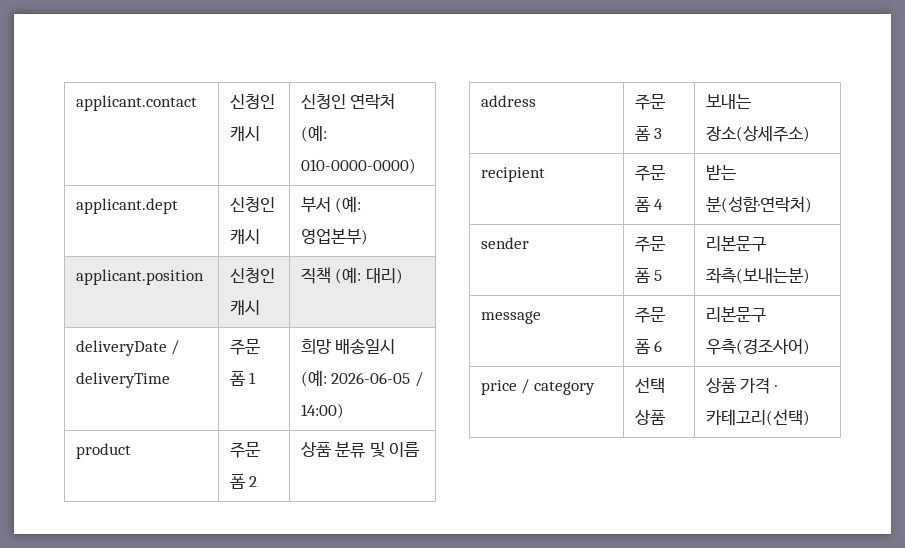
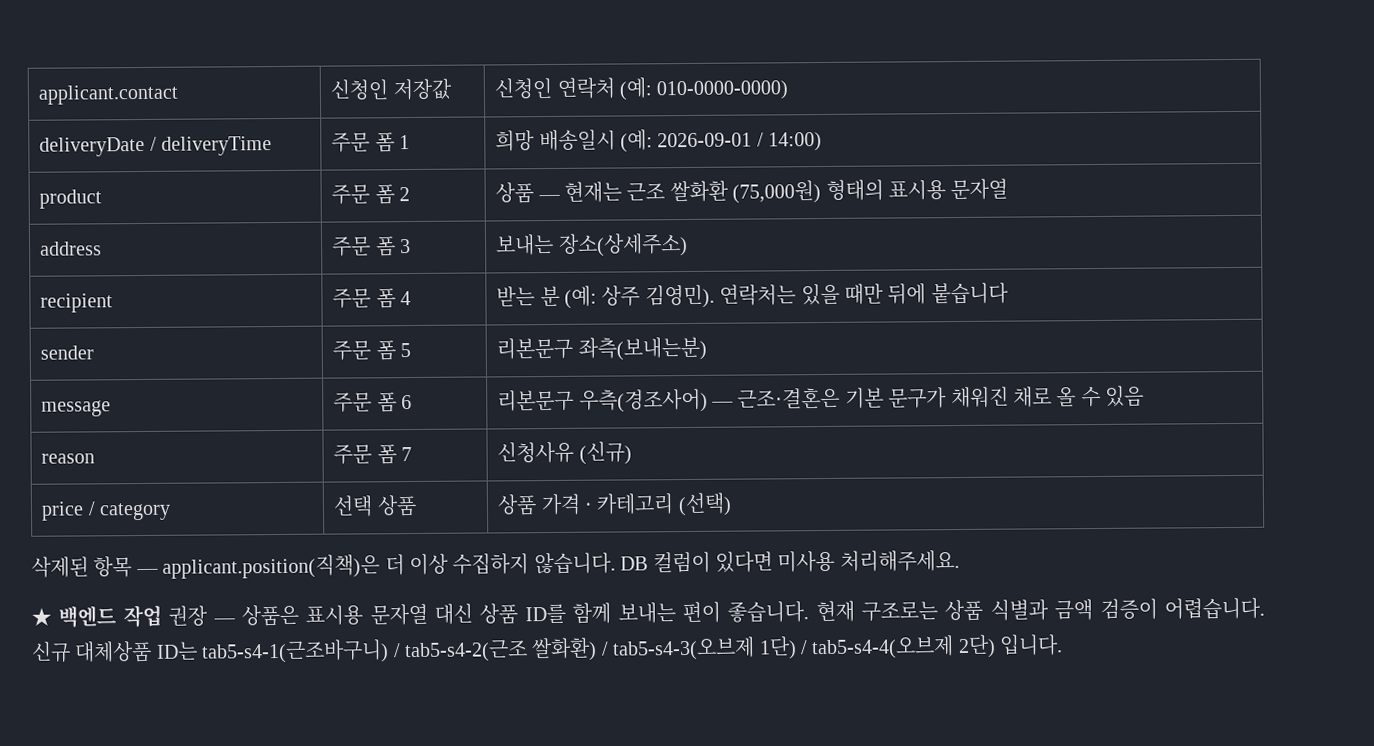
- applicant.contact | 신청인 캐시 | 신청인 연락처 (예: 010-0000-0000)
+ applicant.contact | 신청인 저장값 | 신청인 연락처 (예: 010-0000-0000)
- applicant.dept | 신청인 캐시 | 부서 (예: 영업본부)
- applicant.position | 신청인 캐시 | 직책 (예: 대리)
- deliveryDate / deliveryTime | 주문 폼 1 | 희망 배송일시 (예: 2026-06-05 / 14:00)
+ deliveryDate / deliveryTime | 주문 폼 1 | 희망 배송일시 (예: 2026-09-01 / 14:00)
- product | 주문 폼 2 | 상품 분류 및 이름
+ product | 주문 폼 2 | 상품 — 현재는 근조 쌀화환 (75,000원) 형태의 표시용 문자열
- recipient | 주문 폼 4 | 받는 분(성함·연락처)
+ recipient | 주문 폼 4 | 받는 분 (예: 상주 김영민). 연락처는 있을 때만 뒤에 붙습니다
- message | 주문 폼 6 | 리본문구 우측(경조사어)
+ message | 주문 폼 6 | 리본문구 우측(경조사어) — 근조·결혼은 기본 문구가 채워진 채로 올 수 있음
+ reason | 주문 폼 7 | 신청사유 (신규)
- price / category | 선택 상품 | 상품 가격 · 카테고리(선택)
+ price / category | 선택 상품 | 상품 가격 · 카테고리 (선택)
+ 삭제된 항목 — applicant.position(직책)은 더 이상 수집하지 않습니다. DB 컬럼이 있다면 미사용 처리해주세요.
+ ★ 백엔드 작업 권장 — 상품은 표시용 문자열 대신 상품 ID를 함께 보내는 편이 좋습니다. 현재 구조로는 상품 식별과 금액 검증이 어렵습니다. 신규 대체상품 ID는 tab5-s4-1(근조바구니) / tab5-s4-2(근조 쌀화환) / tab5-s4-3(오브제 1단) / tab5-s4-4(오브제 2단) 입니다.

